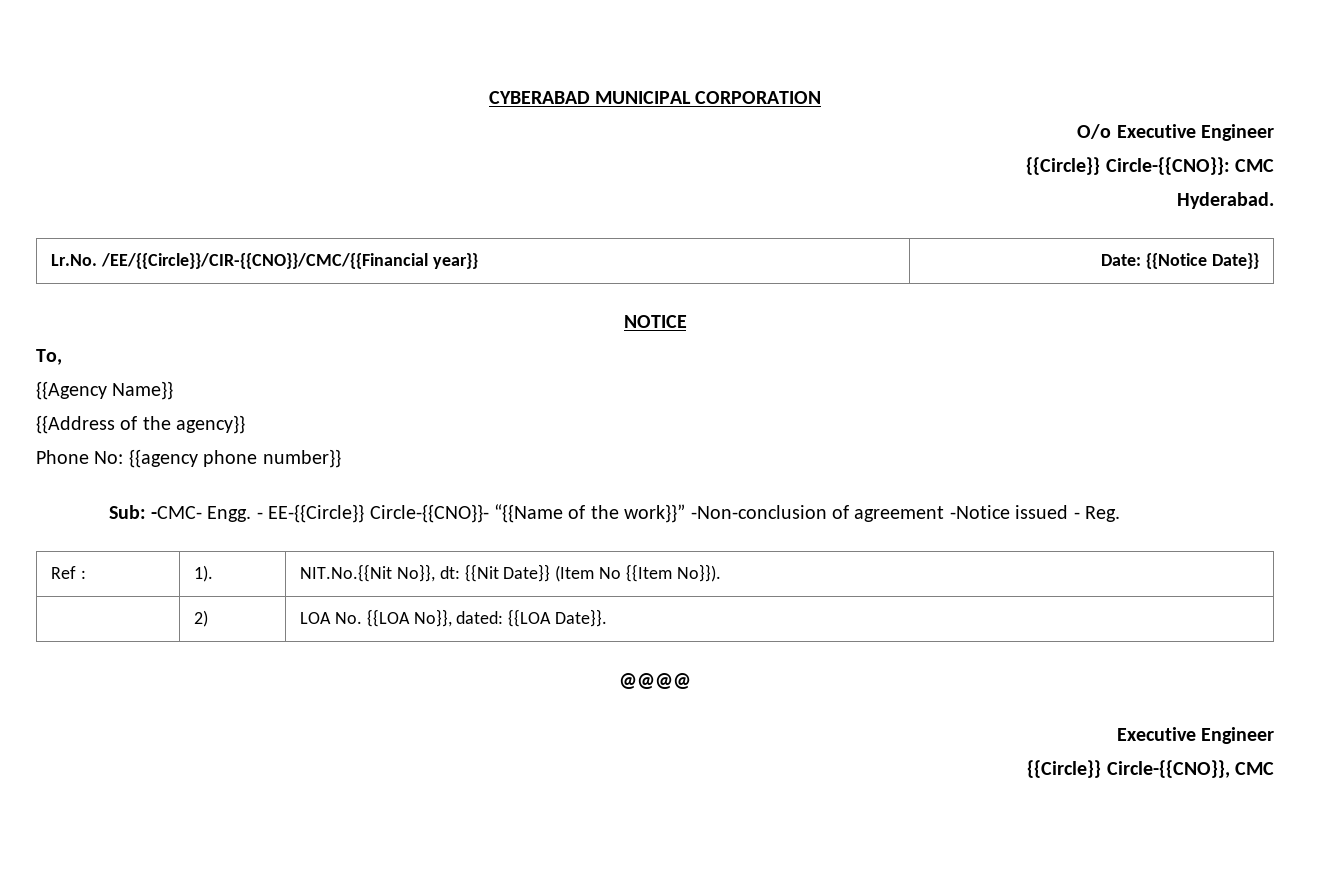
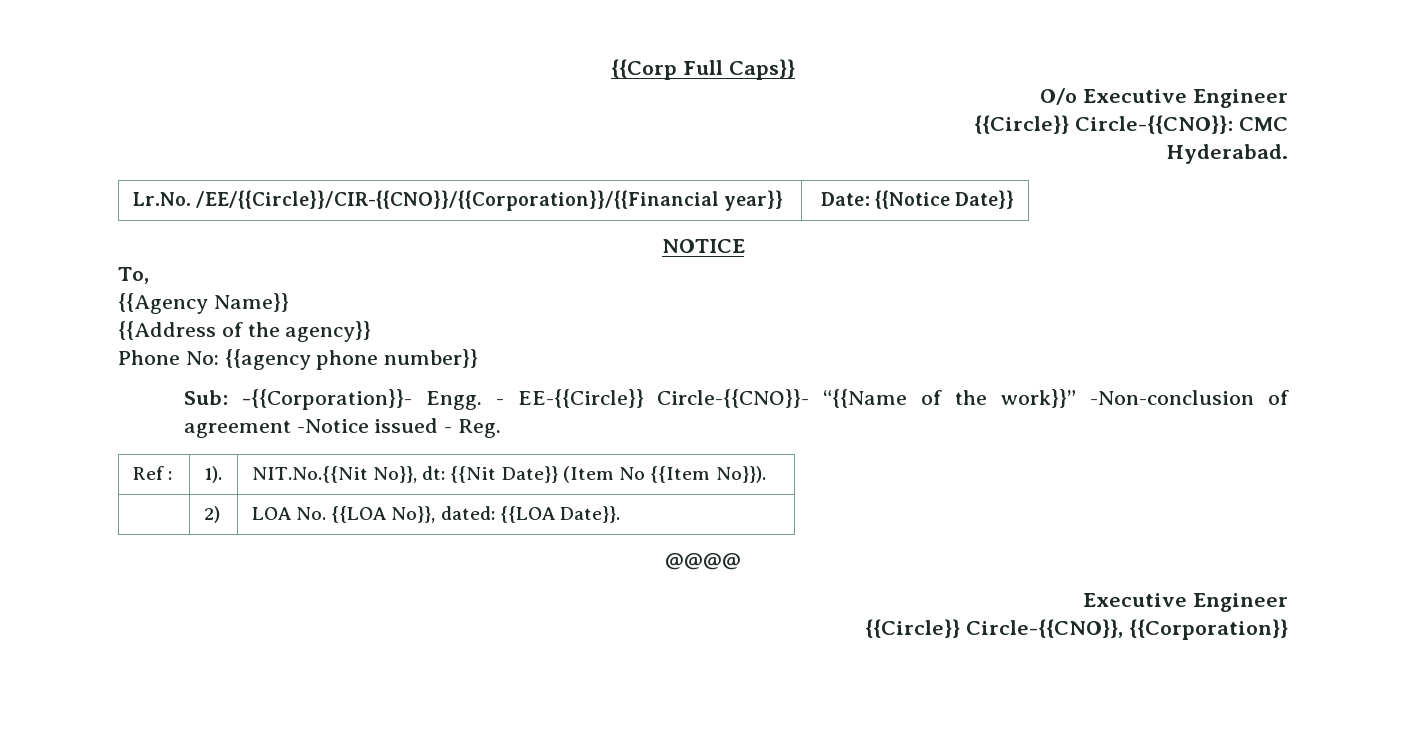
- CYBERABAD MUNICIPAL CORPORATION
+ {{Corp Full Caps}}
- Lr.No. /EE/{{Circle}}/CIR-{{CNO}}/CMC/{{Financial year}} | Date: {{Notice Date}}
+ Lr.No. /EE/{{Circle}}/CIR-{{CNO}}/{{Corporation}}/{{Financial year}} | Date: {{Notice Date}}
- Sub: -CMC- Engg.
+ Sub: -{{Corporation}}- Engg.
- {{Circle}} Circle-{{CNO}}, CMC
+ {{Circle}} Circle-{{CNO}}, {{Corporation}}

